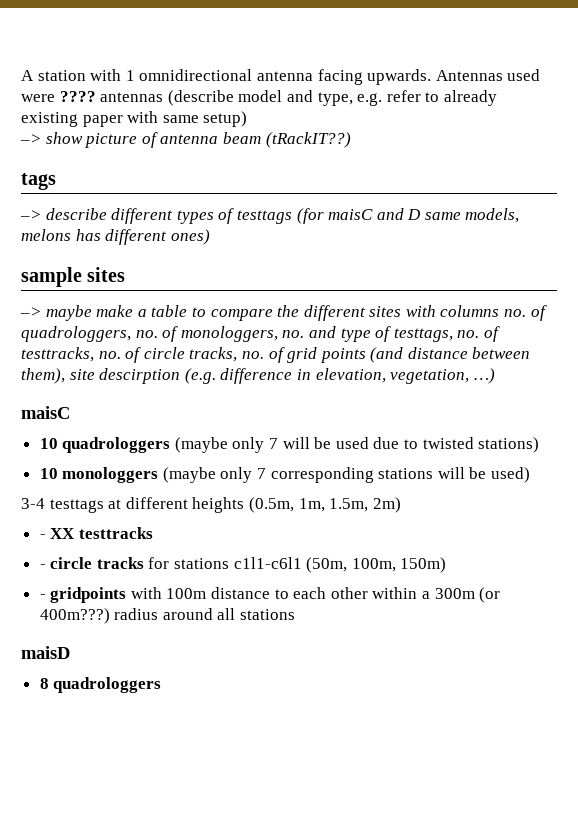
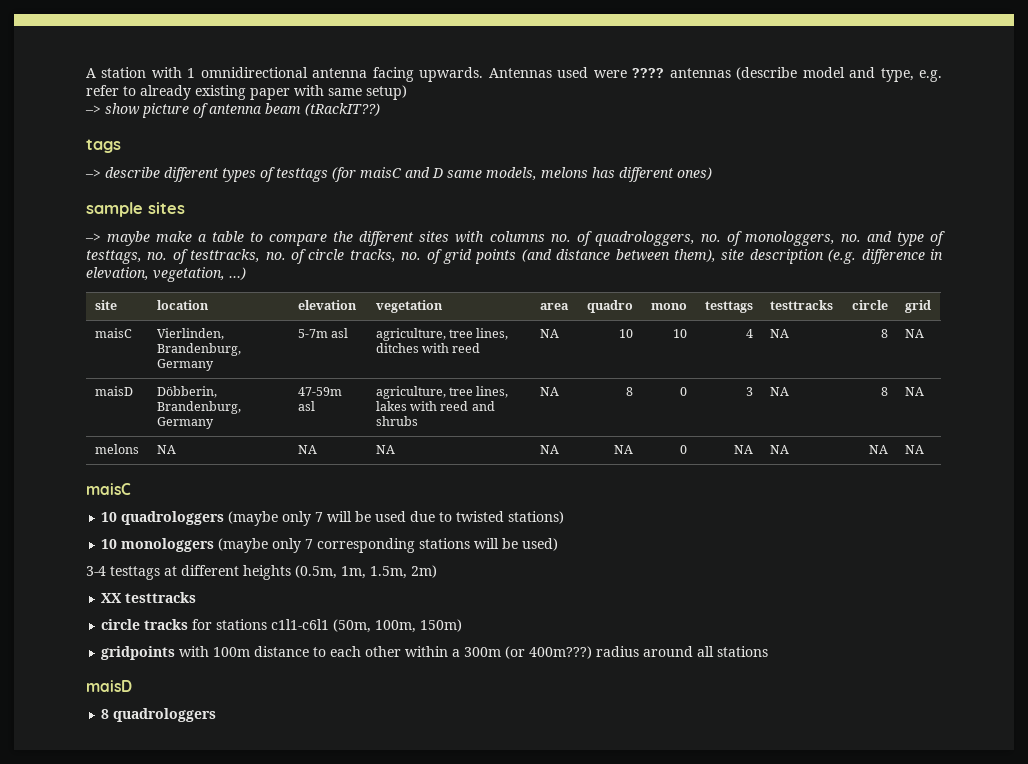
- –> maybe make a table to compare the different sites with columns no. of quadrologgers, no. of monologgers, no. and type of testtags, no. of testtracks, no. of circle tracks, no. of grid points (and distance between them), site descirption (e.g. difference in elevation, vegetation, …)
+ –> maybe make a table to compare the different sites with columns no. of quadrologgers, no. of monologgers, no. and type of testtags, no. of testtracks, no. of circle tracks, no. of grid points (and distance between them), site description (e.g. difference in elevation, vegetation, …)
+ site | location | elevation | vegetation | area | quadro | mono | testtags | testtracks | circle | grid
+ maisC | Vierlinden, Brandenburg, Germany | 5-7m asl | agriculture, tree lines, ditches with reed | NA | 10 | 10 | 4 | NA | 8 | NA
+ maisD | Döbberin, Brandenburg, Germany | 47-59m asl | agriculture, tree lines, lakes with reed and shrubs | NA | 8 | 0 | 3 | NA | 8 | NA
+ melons | NA | NA | NA | NA | NA | 0 | NA | NA | NA | NA
- - XX testtracks
+ XX testtracks
- - circle tracks for stations c1l1-c6l1 (50m, 100m, 150m)
+ circle tracks for stations c1l1-c6l1 (50m, 100m, 150m)
- - gridpoints with 100m distance to each other within a 300m (or 400m???) radius around all stations
+ gridpoints with 100m distance to each other within a 300m (or 400m???) radius around all stations

